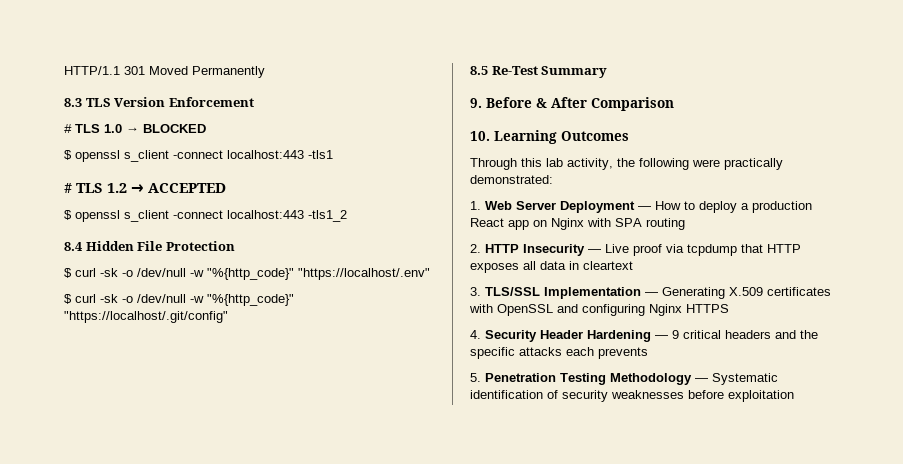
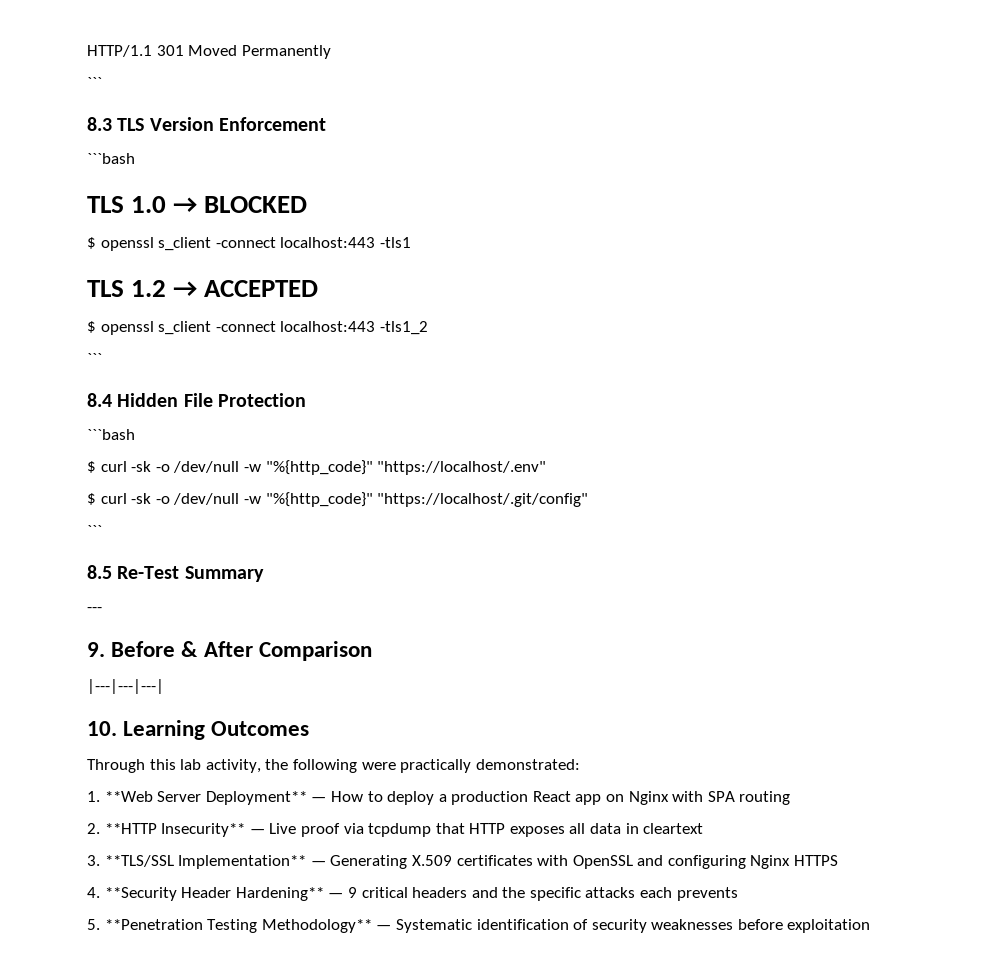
  HTTP/1.1 301 Moved Permanently
+ ```
  8.3 TLS Version Enforcement
- # TLS 1.0 → BLOCKED
+ ```bash
+ TLS 1.0 → BLOCKED
- # TLS 1.2 → ACCEPTED
+ TLS 1.2 → ACCEPTED
  $ openssl s_client -connect localhost:443 -tls1_2
+ ```
  8.4 Hidden File Protection
+ ```bash
  $ curl -sk -o /dev/null -w "%{http_code}" "https://localhost/.git/config"
+ ```
+ ---
+ |---|---|---|
- 1. Web Server Deployment — How to deploy a production React app on Nginx with SPA routing
+ 1. **Web Server Deployment** — How to deploy a production React app on Nginx with SPA routing
- 2. HTTP Insecurity — Live proof via tcpdump that HTTP exposes all data in cleartext
+ 2. **HTTP Insecurity** — Live proof via tcpdump that HTTP exposes all data in cleartext
- 3. TLS/SSL Implementation — Generating X.509 certificates with OpenSSL and configuring Nginx HTTPS
+ 3. **TLS/SSL Implementation** — Generating X.509 certificates with OpenSSL and configuring Nginx HTTPS
- 4. Security Header Hardening — 9 critical headers and the specific attacks each prevents
+ 4. **Security Header Hardening** — 9 critical headers and the specific attacks each prevents
- 5. Penetration Testing Methodology — Systematic identification of security weaknesses before exploitation
+ 5. **Penetration Testing Methodology** — Systematic identification of security weaknesses before exploitation

